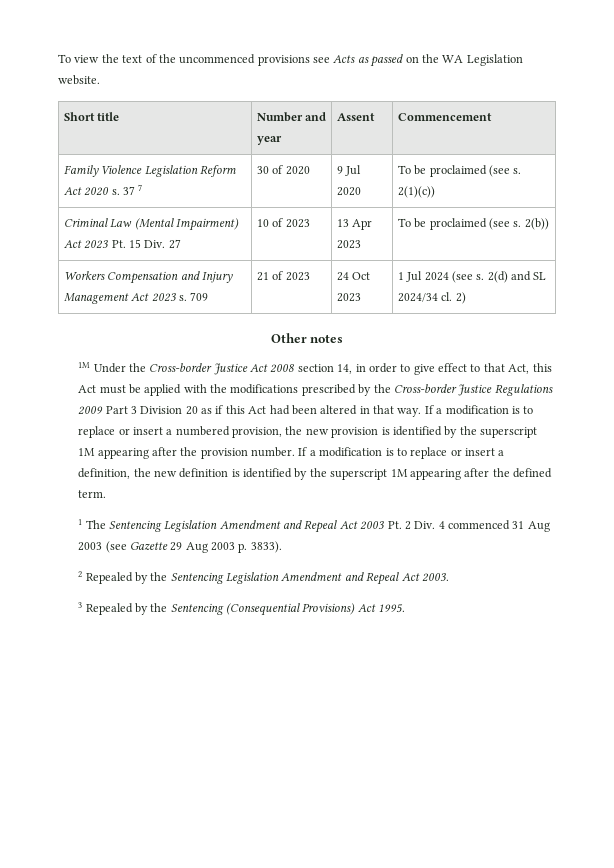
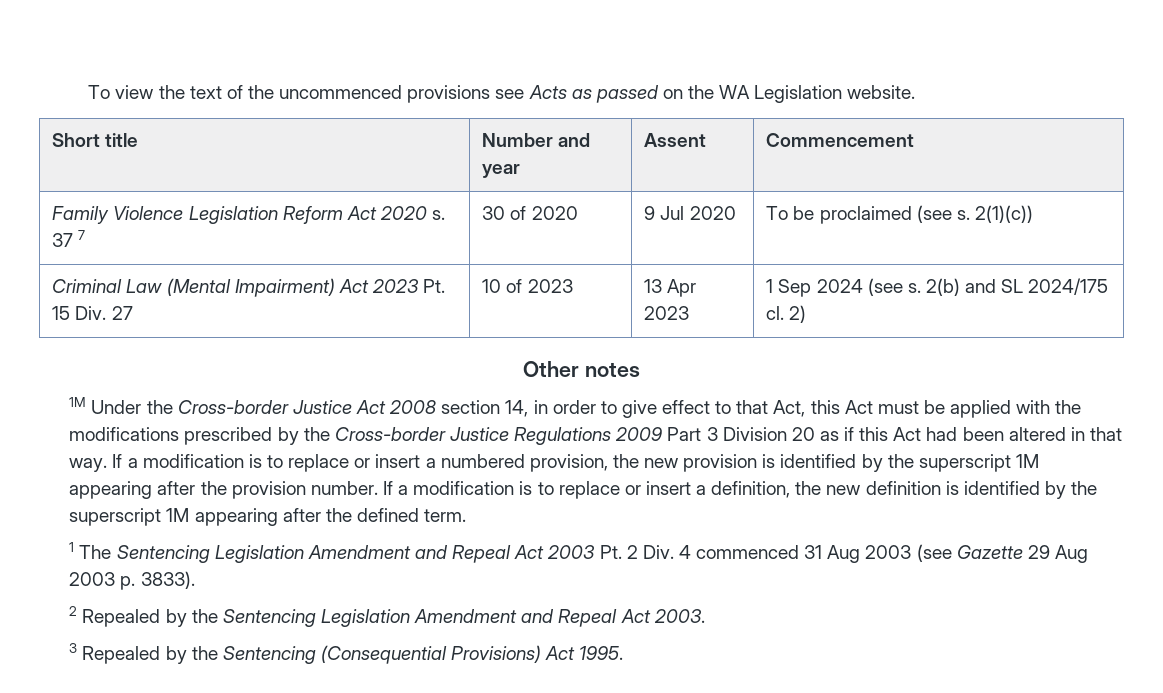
- Criminal Law (Mental Impairment) Act 2023 Pt. 15 Div. 27 | 10 of 2023 | 13 Apr 2023 | To be proclaimed (see s. 2(b))
- Workers Compensation and Injury Management Act 2023 s. 709 | 21 of 2023 | 24 Oct 2023 | 1 Jul 2024 (see s. 2(d) and SL 2024/34 cl. 2)
+ Criminal Law (Mental Impairment) Act 2023 Pt. 15 Div. 27 | 10 of 2023 | 13 Apr 2023 | 1 Sep 2024 (see s. 2(b) and SL 2024/175 cl. 2)

